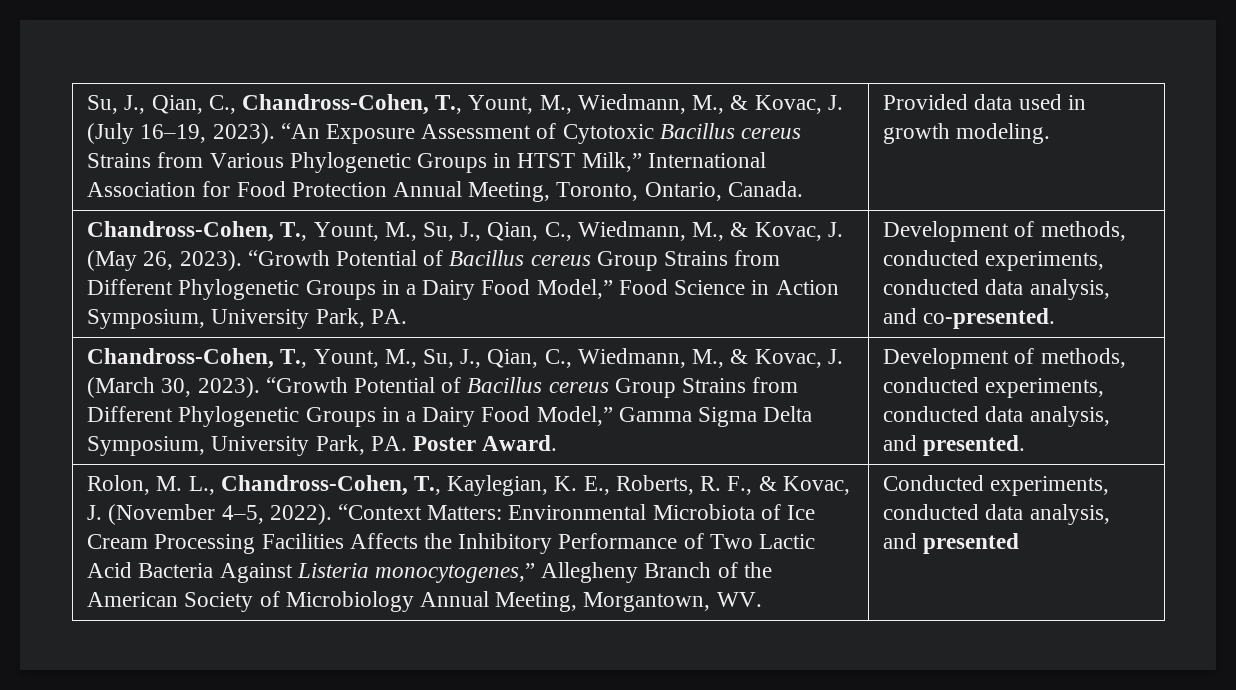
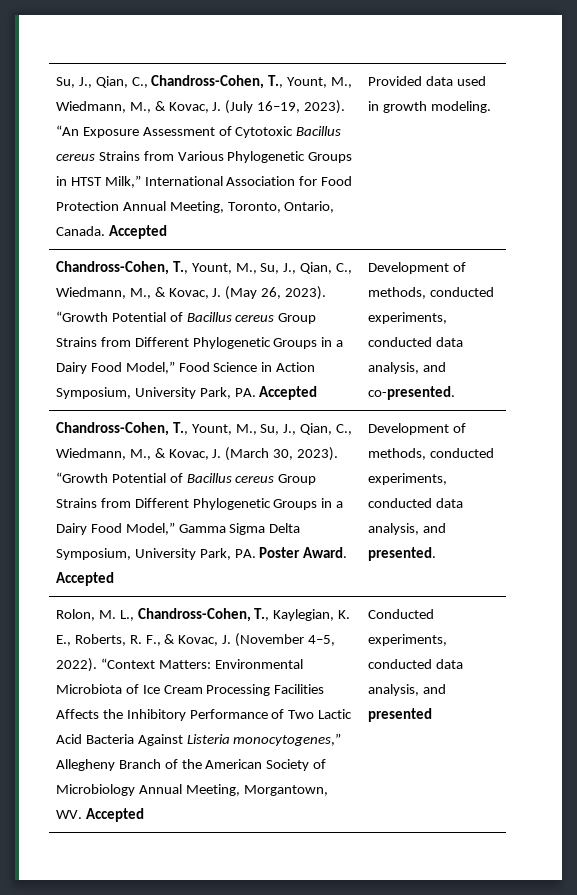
- “An Exposure Assessment of Cytotoxic Bacillus cereus Strains from Various Phylogenetic Groups in HTST Milk,” International Association for Food Protection Annual Meeting, Toronto, Ontario, Canada.
+ “An Exposure Assessment of Cytotoxic Bacillus cereus Strains from Various Phylogenetic Groups in HTST Milk,” International Association for Food Protection Annual Meeting, Toronto, Ontario, Canada. Accepted
- “Growth Potential of Bacillus cereus Group Strains from Different Phylogenetic Groups in a Dairy Food Model,” Food Science in Action Symposium, University Park, PA.
+ “Growth Potential of Bacillus cereus Group Strains from Different Phylogenetic Groups in a Dairy Food Model,” Food Science in Action Symposium, University Park, PA. Accepted
- “Growth Potential of Bacillus cereus Group Strains from Different Phylogenetic Groups in a Dairy Food Model,” Gamma Sigma Delta Symposium, University Park, PA. Poster Award.
+ “Growth Potential of Bacillus cereus Group Strains from Different Phylogenetic Groups in a Dairy Food Model,” Gamma Sigma Delta Symposium, University Park, PA. Poster Award. Accepted
- “Context Matters: Environmental Microbiota of Ice Cream Processing Facilities Affects the Inhibitory Performance of Two Lactic Acid Bacteria Against Listeria monocytogenes,” Allegheny Branch of the American Society of Microbiology Annual Meeting, Morgantown, WV.
+ “Context Matters: Environmental Microbiota of Ice Cream Processing Facilities Affects the Inhibitory Performance of Two Lactic Acid Bacteria Against Listeria monocytogenes,” Allegheny Branch of the American Society of Microbiology Annual Meeting, Morgantown, WV. Accepted

